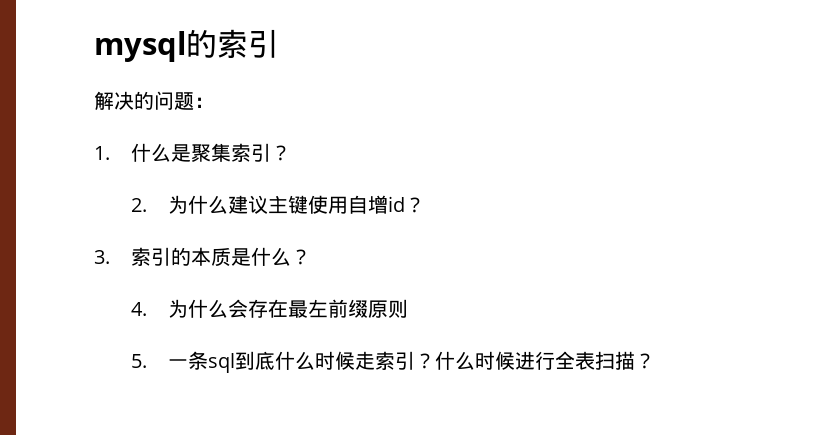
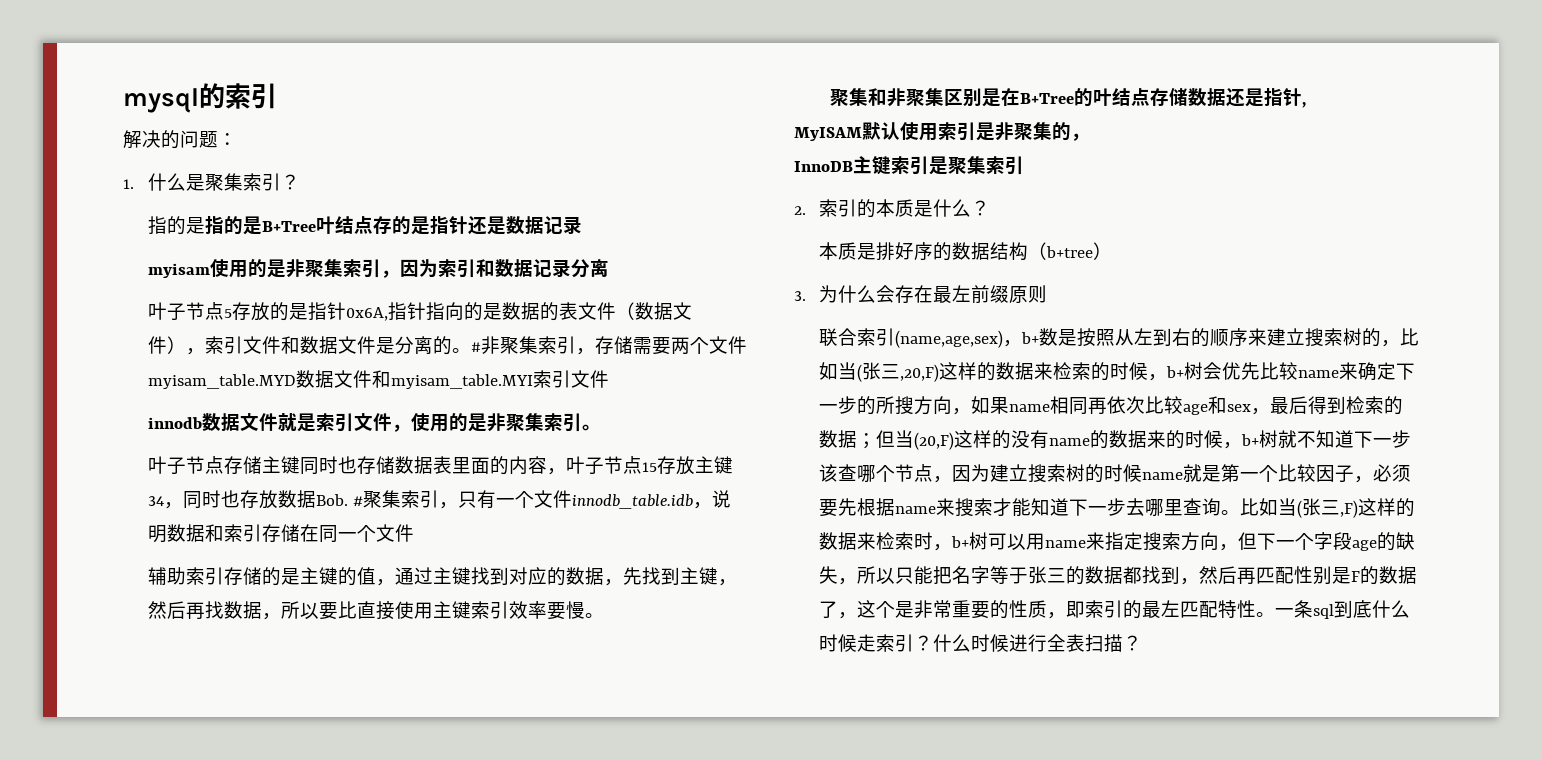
- 2.为什么建议主键使用自增id？
- 3.索引的本质是什么？
+ 指的是指的是B+Tree叶结点存的是指针还是数据记录
+ myisam使用的是非聚集索引，因为索引和数据记录分离
+ 叶子节点5存放的是指针0x6A,指针指向的是数据的表文件（数据文件），索引文件和数据文件是分离的。#非聚集索引，存储需要两个文件myisam_table.MYD数据文件和myisam_table.MYI索引文件
+ innodb数据文件就是索引文件，使用的是非聚集索引。
+ 叶子节点存储主键同时也存储数据表里面的内容，叶子节点15存放主键34，同时也存放数据Bob. #聚集索引，只有一个文件innodb_table.idb，说明数据和索引存储在同一个文件
+ 辅助索引存储的是主键的值，通过主键找到对应的数据，先找到主键，然后再找数据，所以要比直接使用主键索引效率要慢。
+ 聚集和非聚集区别是在B+Tree的叶结点存储数据还是指针,
+ MyISAM默认使用索引是非聚集的，
+ InnoDB主键索引是聚集索引
+ 2.索引的本质是什么？
- 4.为什么会存在最左前缀原则
+ 本质是排好序的数据结构（b+tree）
+ 3.为什么会存在最左前缀原则
- 5.一条sql到底什么时候走索引？
+ 联合索引(name,age,sex)，b+数是按照从左到右的顺序来建立搜索树的，比如当(张三,20,F)这样的数据来检索的时候，b+树会优先比较name来确定下一步的所搜方向，如果name相同再依次比较age和sex，最后得到检索的数据；但当(20,F)这样的没有name的数据来的时候，b+树就不知道下一步该查哪个节点，因为建立搜索树的时候name就是第一个比较因子，必须要先根据name来搜索才能知道下一步去哪里查询。比如当(张三,F)这样的数据来检索时，b+树可以用name来指定搜索方向，但下一个字段age的缺失，所以只能把名字等于张三的数据都找到，然后再匹配性别是F的数据了，这个是非常重要的性质，即索引的最左匹配特性。一条sql到底什么时候走索引？

